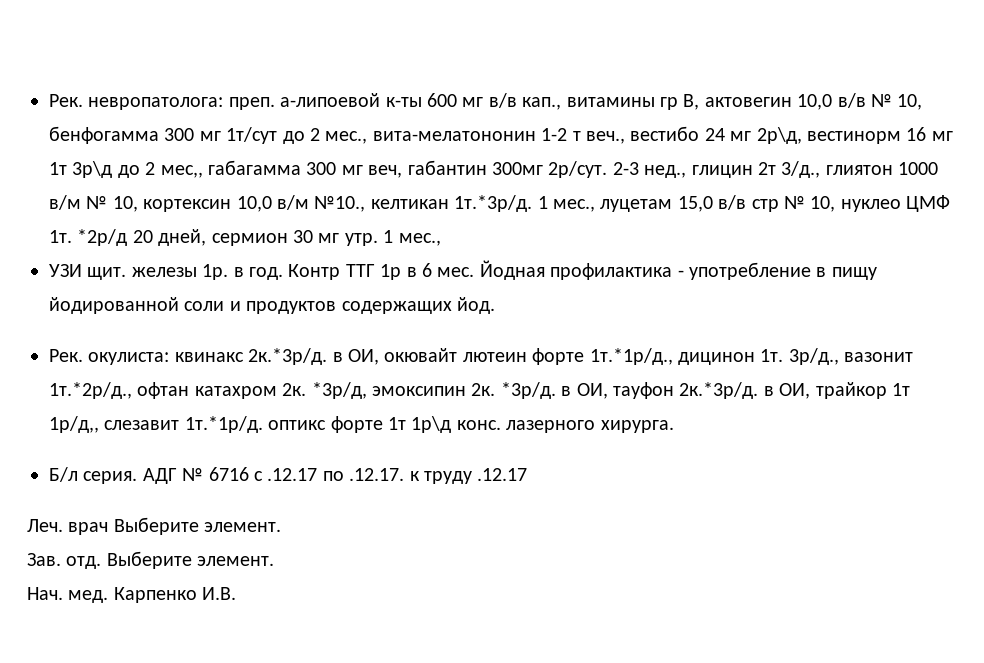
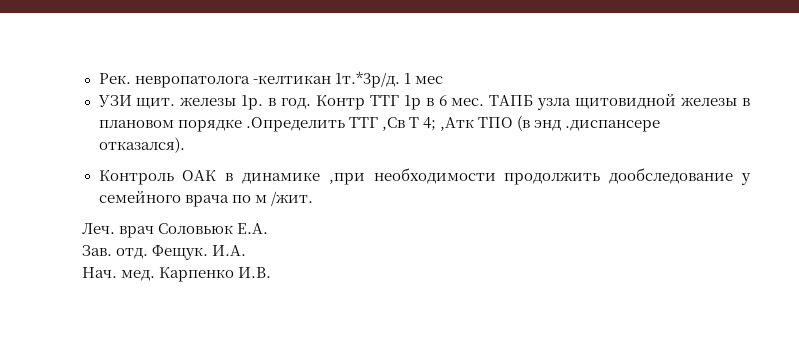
- Рек. невропатолога: преп. а-липоевой к-ты 600 мг в/в кап., витамины гр В, актовегин 10,0 в/в № 10, бенфогамма 300 мг 1т/сут до 2 мес., вита-мелатононин 1-2 т веч., вестибо 24 мг 2р\д, вестинорм 16 мг 1т 3р\д до 2 мес,, габагамма 300 мг веч, габантин 300мг 2р/сут. 2-3 нед., глицин 2т 3/д., глиятон 1000 в/м № 10, кортексин 10,0 в/м №10., келтикан 1т.*3р/д. 1 мес., луцетам 15,0 в/в стр № 10, нуклео ЦМФ 1т. *2р/д 20 дней, сермион 30 мг утр. 1 мес.,
+ Рек. невропатолога -келтикан 1т.*3р/д. 1 мес
- Йодная профилактика - употребление в пищу йодированной соли и продуктов содержащих йод.
- Рек. окулиста: квинакс 2к.*3р/д. в ОИ, окювайт лютеин форте 1т.*1р/д., дицинон 1т. 3р/д., вазонит 1т.*2р/д., офтан катахром 2к. *3р/д, эмоксипин 2к. *3р/д. в ОИ, тауфон 2к.*3р/д. в ОИ, трайкор 1т 1р/д,, слезавит 1т.*1р/д. оптикс форте 1т 1р\д конс. лазерного хирурга.
- Б/л серия. АДГ № 6716 с .12.17 по .12.17. к труду .12.17
+ ТАПБ узла щитовидной железы в плановом порядке .Определить ТТГ ,Св Т 4; ,Атк ТПО (в энд .диспансере отказался).
+ Контроль ОАК в динамике ,при необходимости продолжить дообследование у семейного врача по м /жит.
- Леч. врач Выберите элемент.
+ Леч. врач Соловьюк Е.А.
- Зав. отд. Выберите элемент.
+ Зав. отд. Фещук. И.А.

